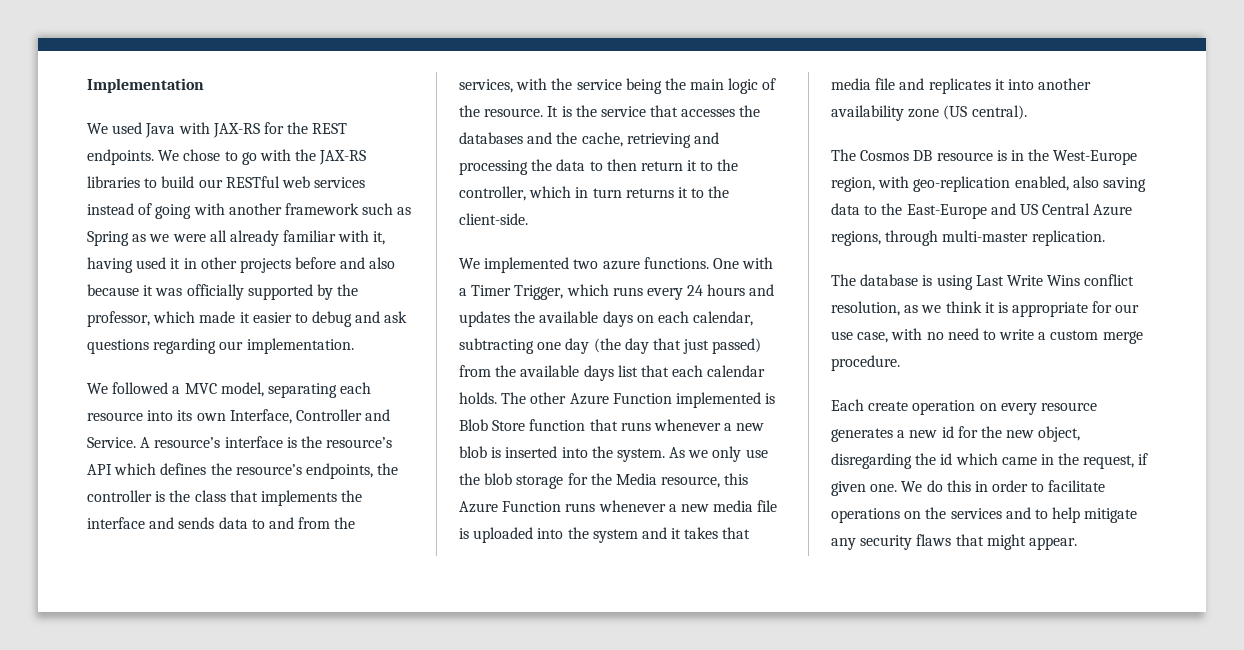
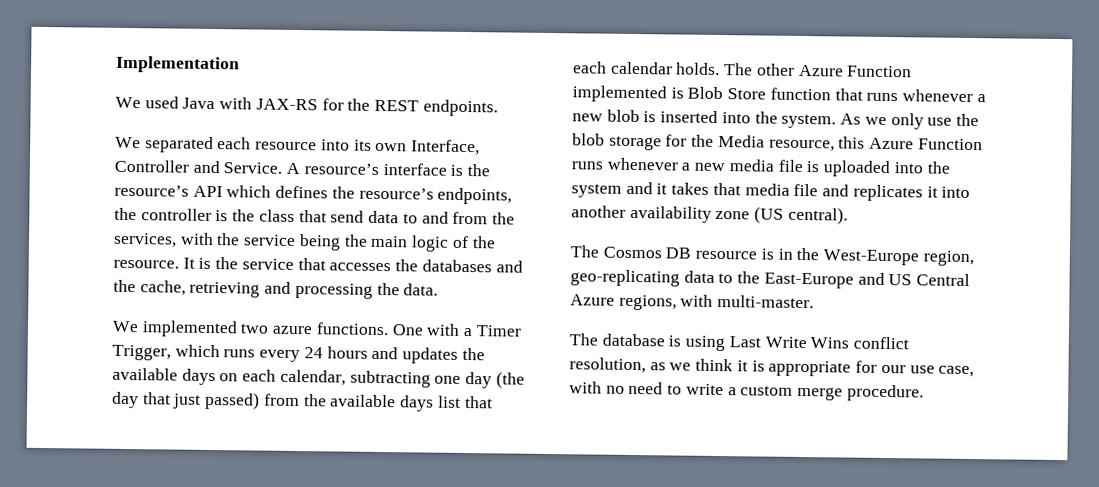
- We used Java with JAX-RS for the REST endpoints. We chose to go with the JAX-RS libraries to build our RESTful web services instead of going with another framework such as Spring as we were all already familiar with it, having used it in other projects before and also because it was officially supported by the professor, which made it easier to debug and ask questions regarding our implementation.
- We followed a MVC model, separating each resource into its own Interface, Controller and Service.
+ We used Java with JAX-RS for the REST endpoints.
+ We separated each resource into its own Interface, Controller and Service.
- A resource’s interface is the resource’s API which defines the resource’s endpoints, the controller is the class that implements the interface and sends data to and from the services, with the service being the main logic of the resource.
+ A resource’s interface is the resource’s API which defines the resource’s endpoints, the controller is the class that send data to and from the services, with the service being the main logic of the resource.
- It is the service that accesses the databases and the cache, retrieving and processing the data to then return it to the controller, which in turn returns it to the client-side.
+ It is the service that accesses the databases and the cache, retrieving and processing the data.
- The Cosmos DB resource is in the West-Europe region, with geo-replication enabled, also saving data to the East-Europe and US Central Azure regions, through multi-master replication.
+ The Cosmos DB resource is in the West-Europe region, geo-replicating data to the East-Europe and US Central Azure regions, with multi-master.
- Each create operation on every resource generates a new id for the new object, disregarding the id which came in the request, if given one. We do this in order to facilitate operations on the services and to help mitigate any security flaws that might appear.

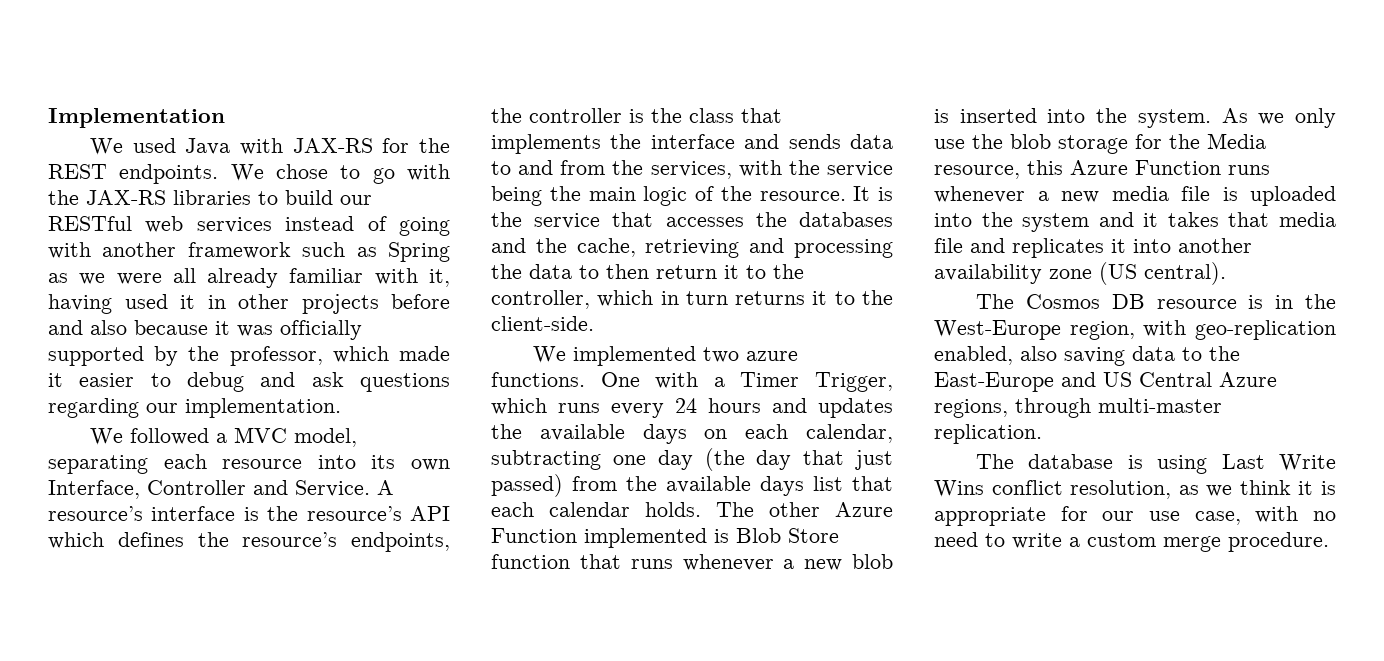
- We used Java with JAX-RS for the REST endpoints.
- We separated each resource into its own Interface, Controller and Service.
+ We used Java with JAX-RS for the REST endpoints. We chose to go with the JAX-RS libraries to build our RESTful web services instead of going with another framework such as Spring as we were all already familiar with it, having used it in other projects before and also because it was officially supported by the professor, which made it easier to debug and ask questions regarding our implementation.
+ We followed a MVC model, separating each resource into its own Interface, Controller and Service.
- A resource’s interface is the resource’s API which defines the resource’s endpoints, the controller is the class that send data to and from the services, with the service being the main logic of the resource.
+ A resource’s interface is the resource’s API which defines the resource’s endpoints, the controller is the class that implements the interface and sends data to and from the services, with the service being the main logic of the resource.
- It is the service that accesses the databases and the cache, retrieving and processing the data.
+ It is the service that accesses the databases and the cache, retrieving and processing the data to then return it to the controller, which in turn returns it to the client-side.
- The Cosmos DB resource is in the West-Europe region, geo-replicating data to the East-Europe and US Central Azure regions, with multi-master.
+ The Cosmos DB resource is in the West-Europe region, with geo-replication enabled, also saving data to the East-Europe and US Central Azure regions, through multi-master replication.

